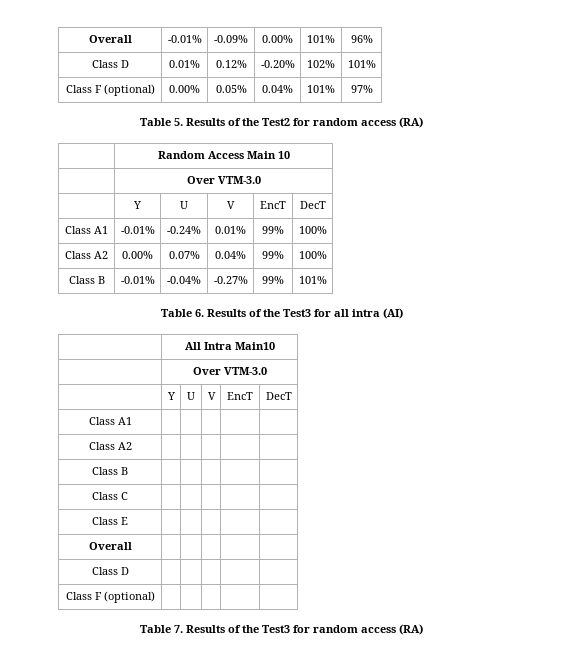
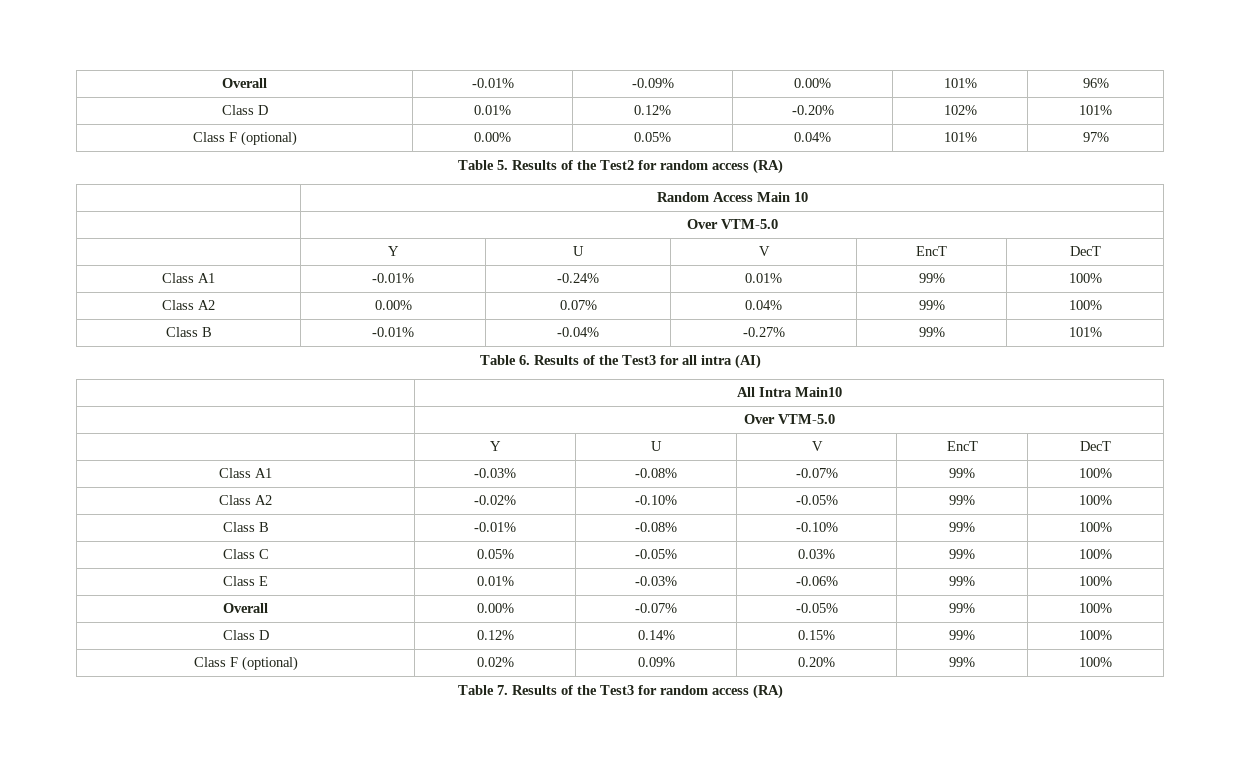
  | Random Access Main 10
- | Over VTM-3.0
+ | Over VTM-5.0
  | All Intra Main10
- | Over VTM-3.0
+ | Over VTM-5.0
  | Y | U | V | EncT | DecT
- Class A1 | | | | |
- Class A2 | | | | |
- Class B | | | | |
- Class C | | | | |
- Class E | | | | |
- Overall | | | | |
- Class D | | | | |
- Class F (optional) | | | | |
+ Class A1 | -0.03% | -0.08% | -0.07% | 99% | 100%
+ Class A2 | -0.02% | -0.10% | -0.05% | 99% | 100%
+ Class B | -0.01% | -0.08% | -0.10% | 99% | 100%
+ Class C | 0.05% | -0.05% | 0.03% | 99% | 100%
+ Class E | 0.01% | -0.03% | -0.06% | 99% | 100%
+ Overall | 0.00% | -0.07% | -0.05% | 99% | 100%
+ Class D | 0.12% | 0.14% | 0.15% | 99% | 100%
+ Class F (optional) | 0.02% | 0.09% | 0.20% | 99% | 100%

